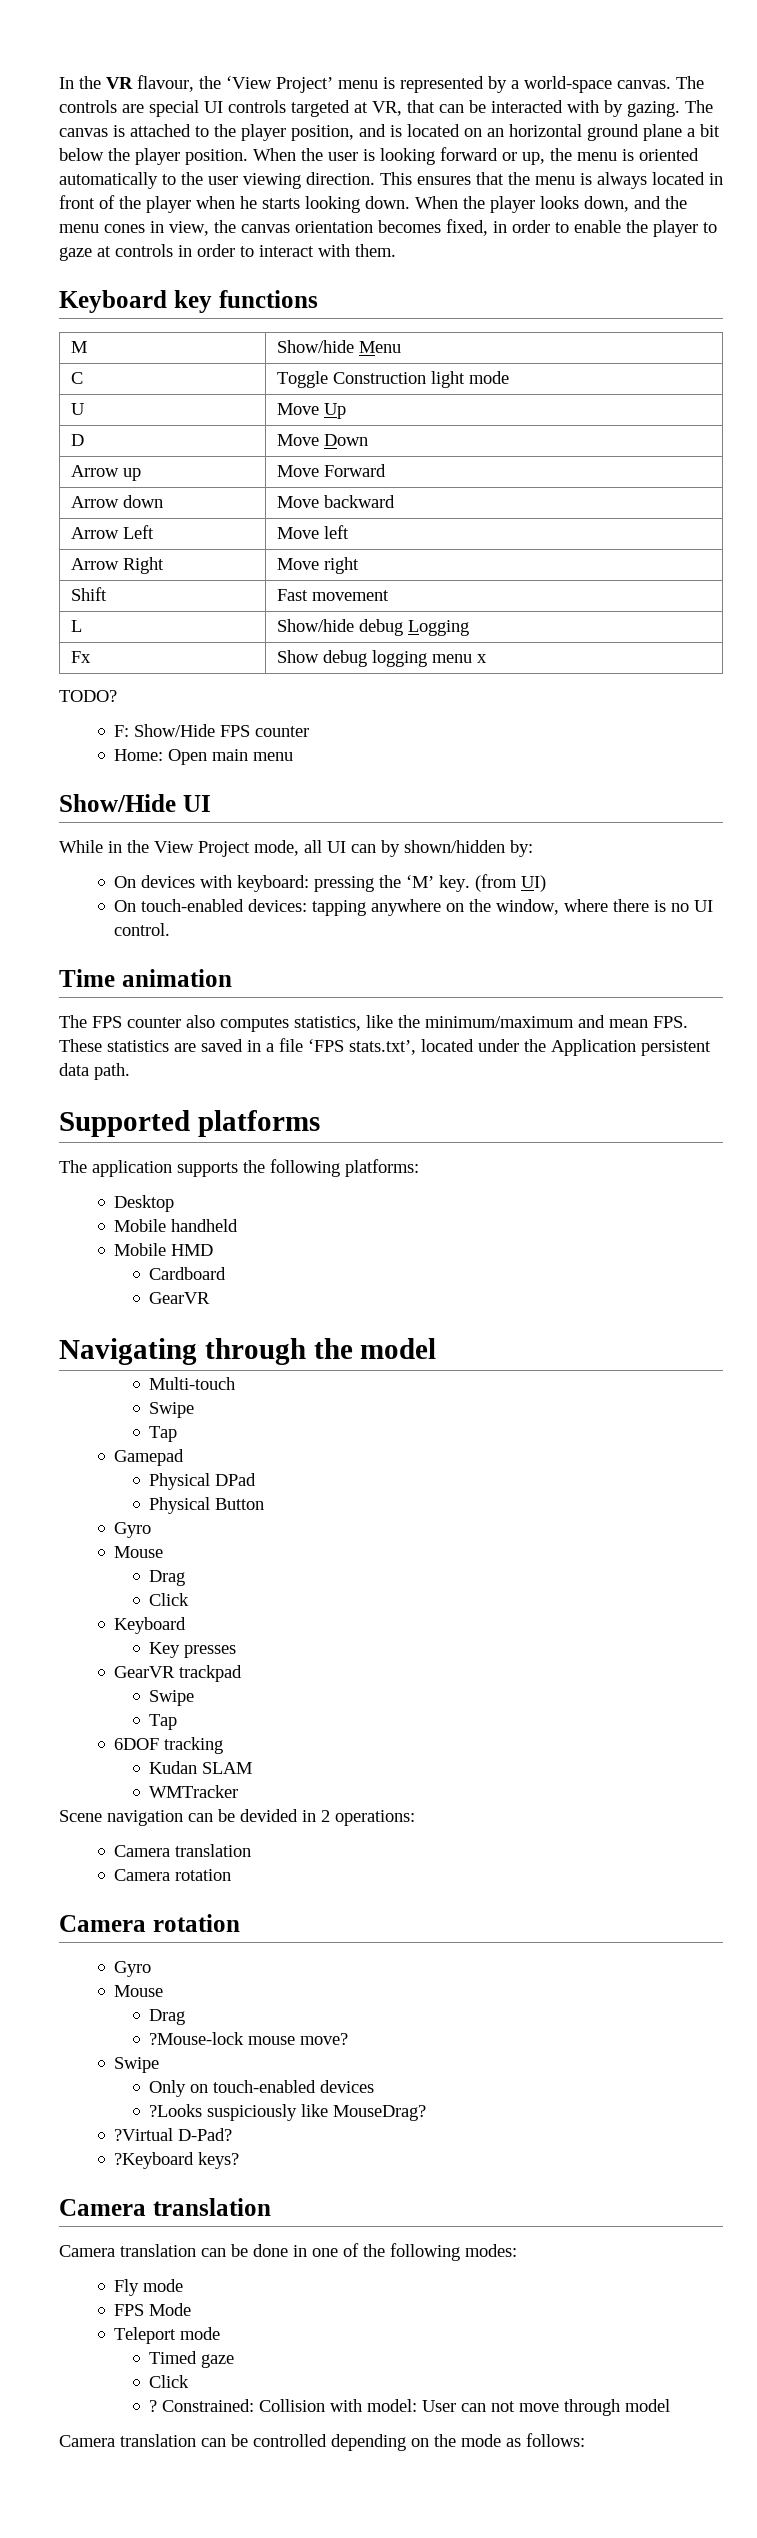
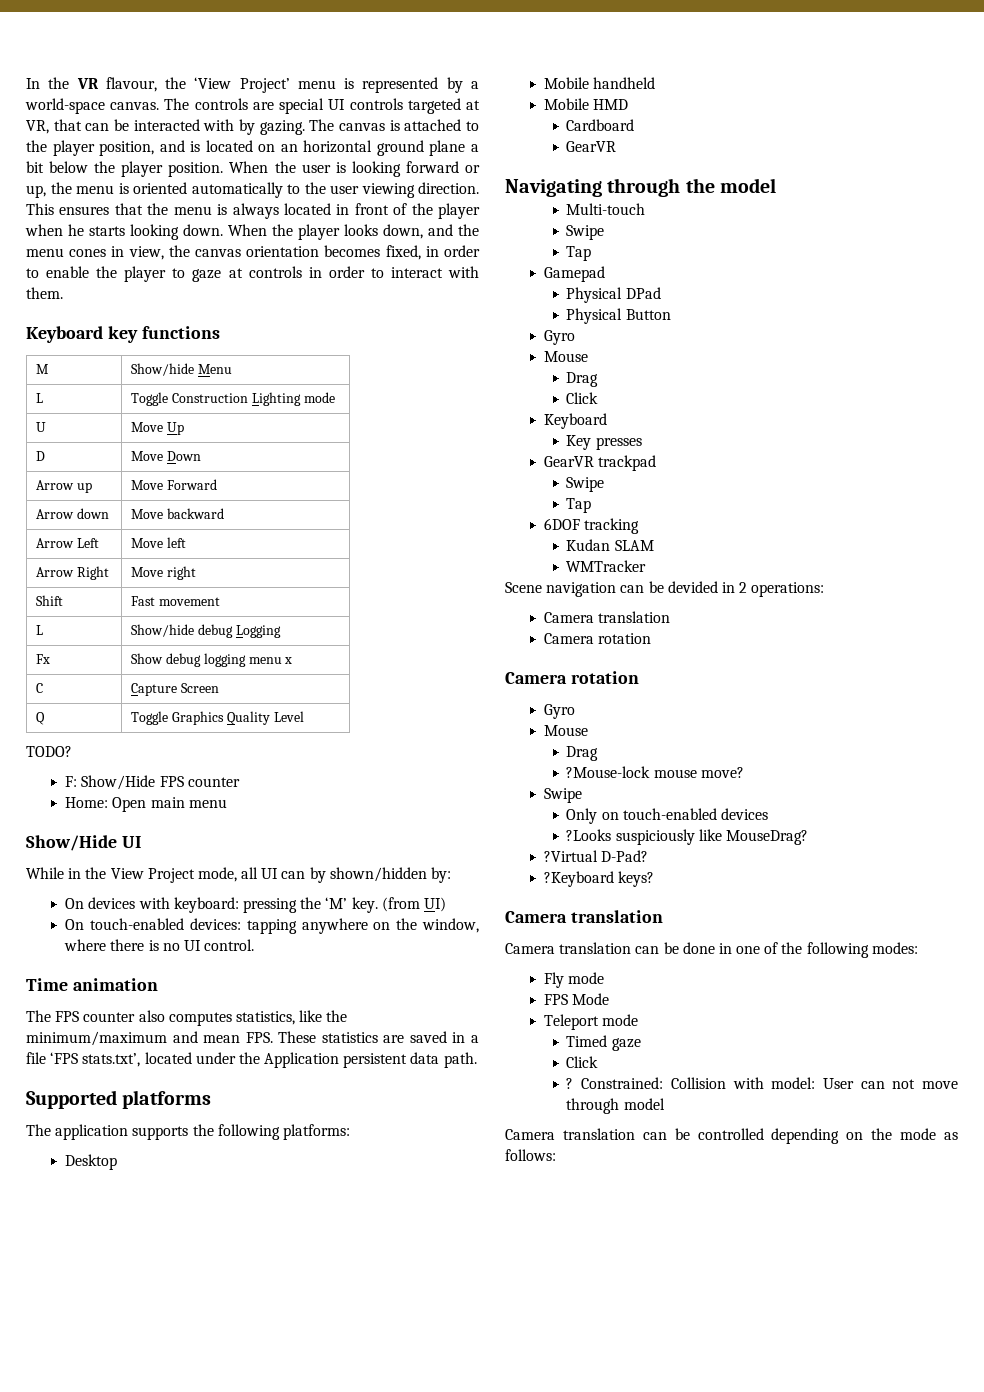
- C | Toggle Construction light mode
+ L | Toggle Construction Lighting mode
+ C | Capture Screen
+ Q | Toggle Graphics Quality Level

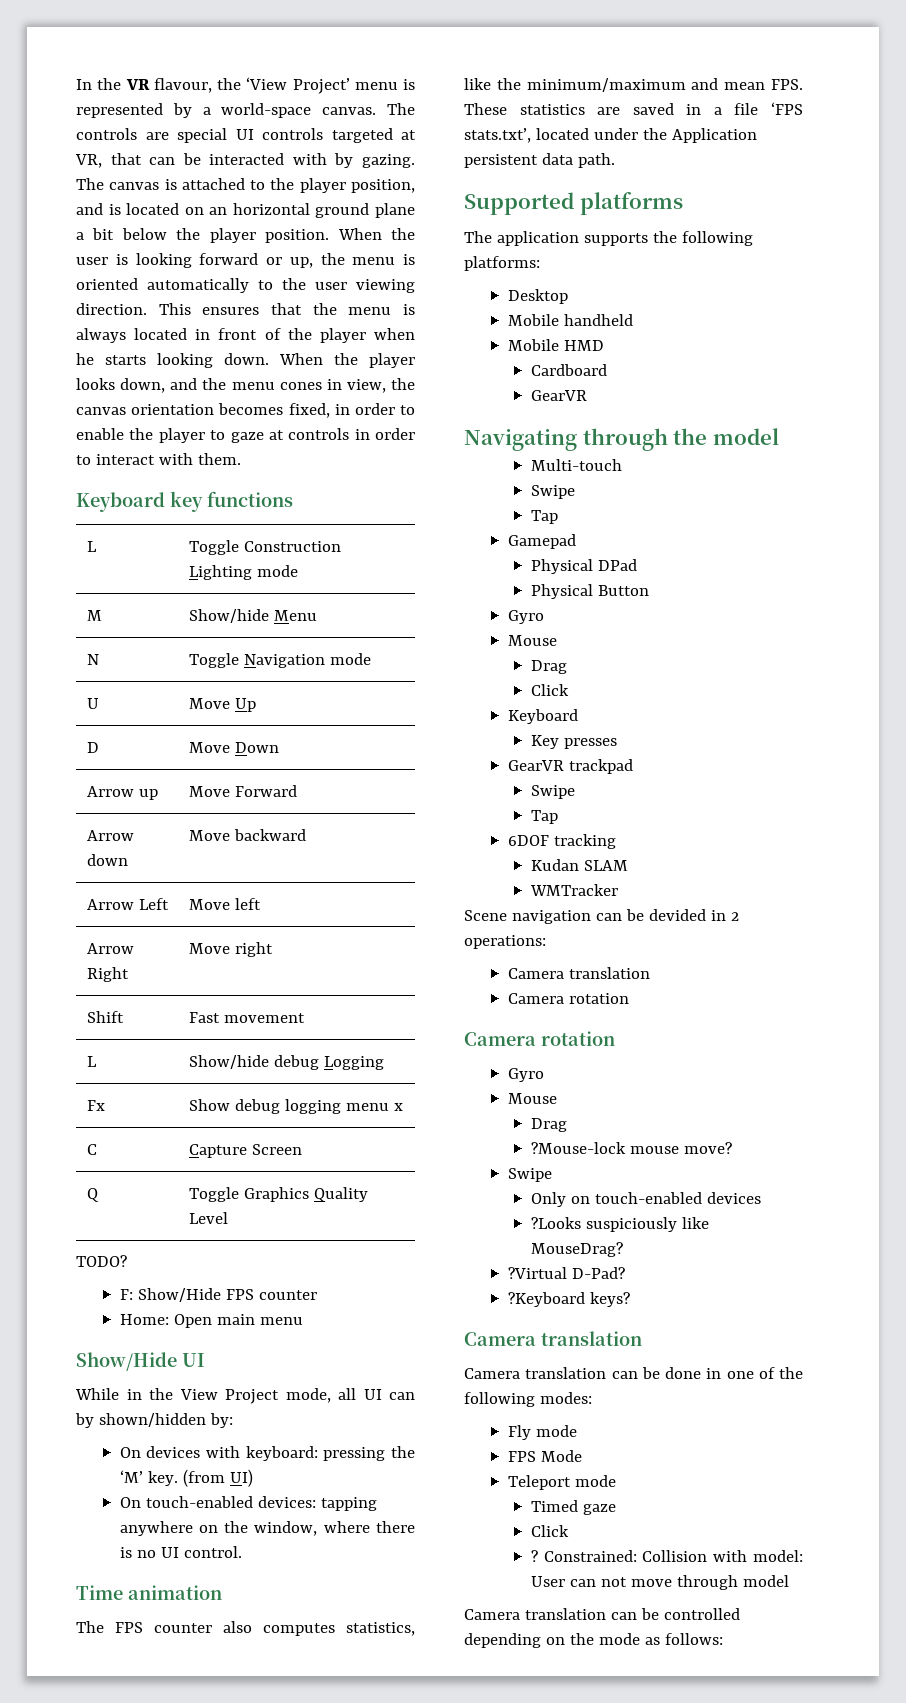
+ L | Toggle Construction Lighting mode
- L | Toggle Construction Lighting mode
+ N | Toggle Navigation mode

